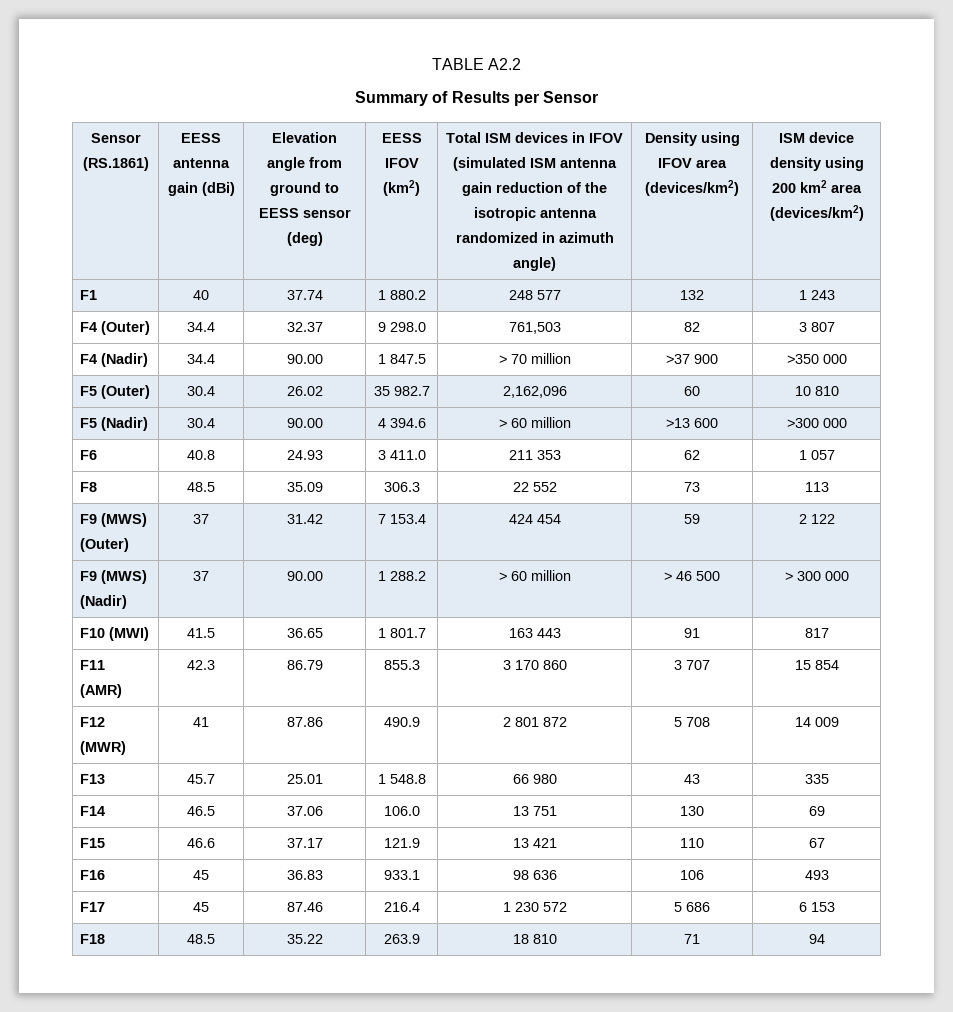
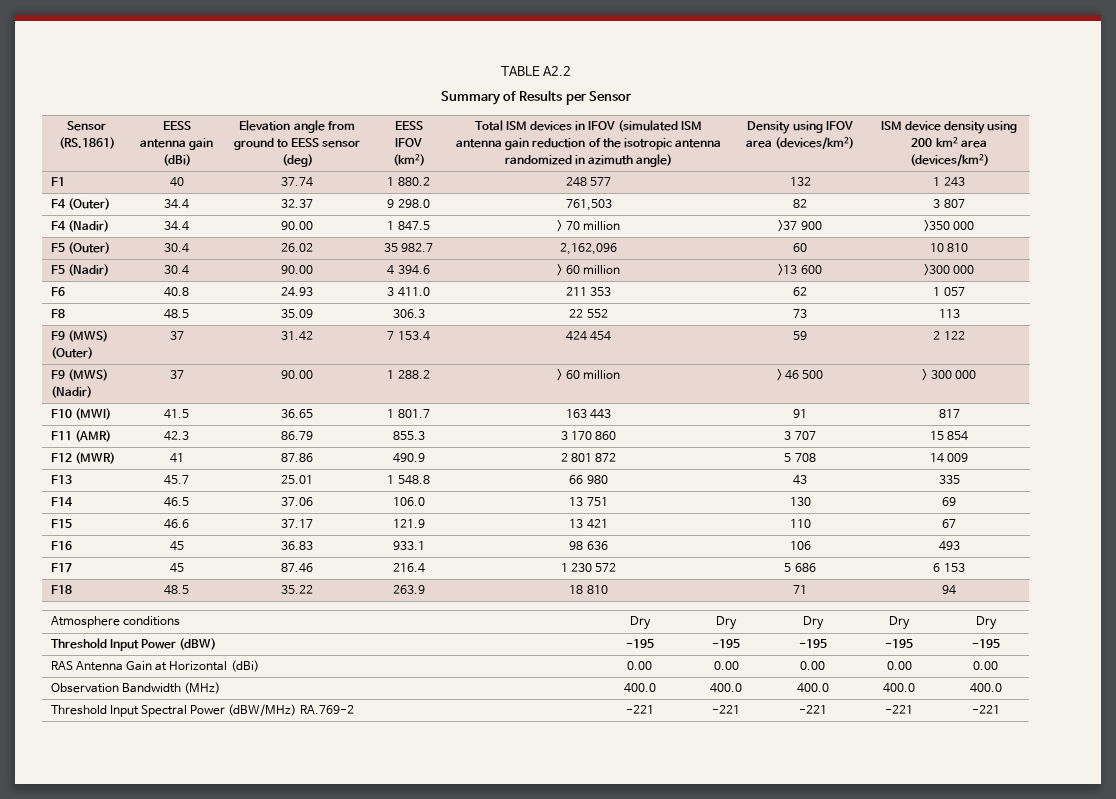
+ Atmosphere conditions | Dry | Dry | Dry | Dry | Dry
+ Threshold Input Power (dBW) | -195 | -195 | -195 | -195 | -195
+ RAS Antenna Gain at Horizontal (dBi) | 0.00 | 0.00 | 0.00 | 0.00 | 0.00
+ Observation Bandwidth (MHz) | 400.0 | 400.0 | 400.0 | 400.0 | 400.0
+ Threshold Input Spectral Power (dBW/MHz) RA.769-2 | -221 | -221 | -221 | -221 | -221

